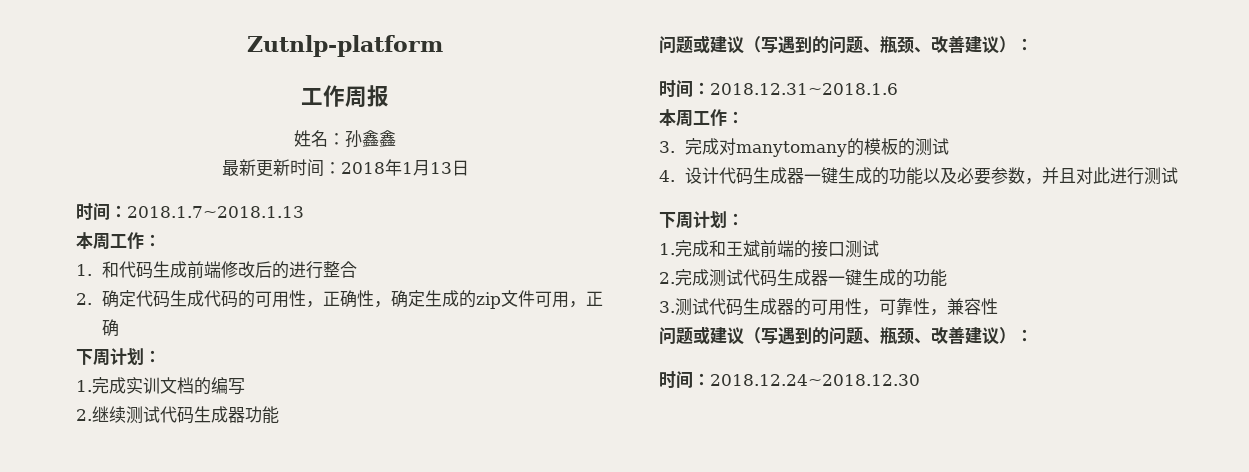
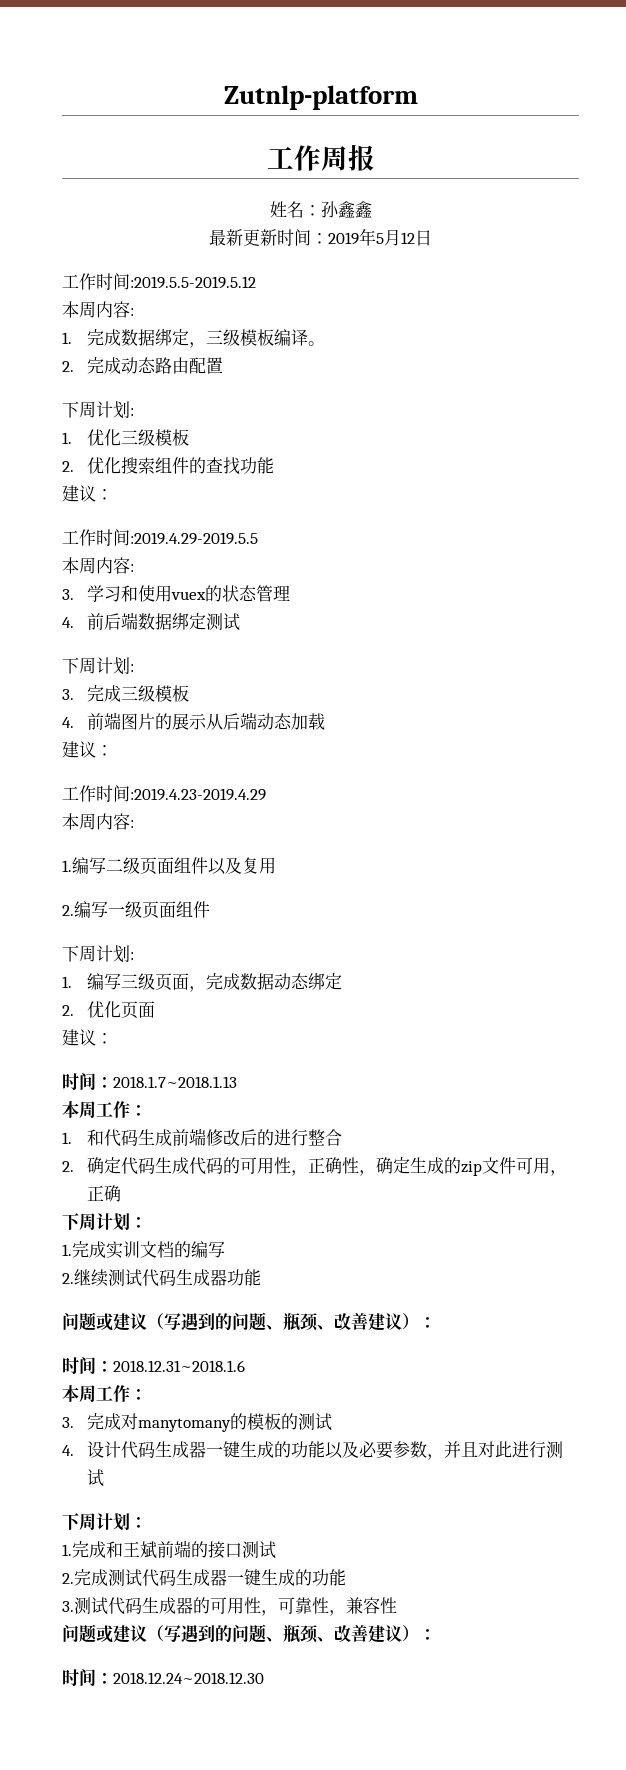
- 最新更新时间：2018年1月13日
+ 最新更新时间：2019年5月12日
+ 工作时间:2019.5.5-2019.5.12
+ 本周内容:
+ 1.完成数据绑定，三级模板编译。
+ 2.完成动态路由配置
+ 下周计划:
+ 1.优化三级模板
+ 2.优化搜索组件的查找功能
+ 建议：
+ 工作时间:2019.4.29-2019.5.5
+ 本周内容:
+ 3.学习和使用vuex的状态管理
+ 4.前后端数据绑定测试
+ 下周计划:
+ 3.完成三级模板
+ 4.前端图片的展示从后端动态加载
+ 建议：
+ 工作时间:2019.4.23-2019.4.29
+ 本周内容:
+ 1.编写二级页面组件以及复用
+ 2.编写一级页面组件
+ 下周计划:
+ 1.编写三级页面，完成数据动态绑定
+ 2.优化页面
+ 建议：

